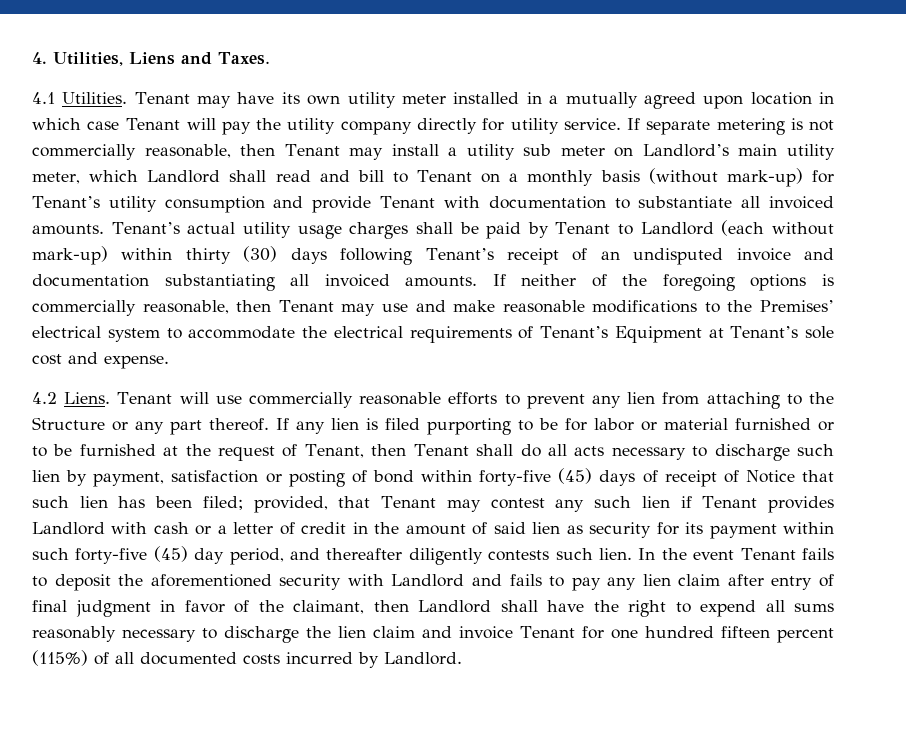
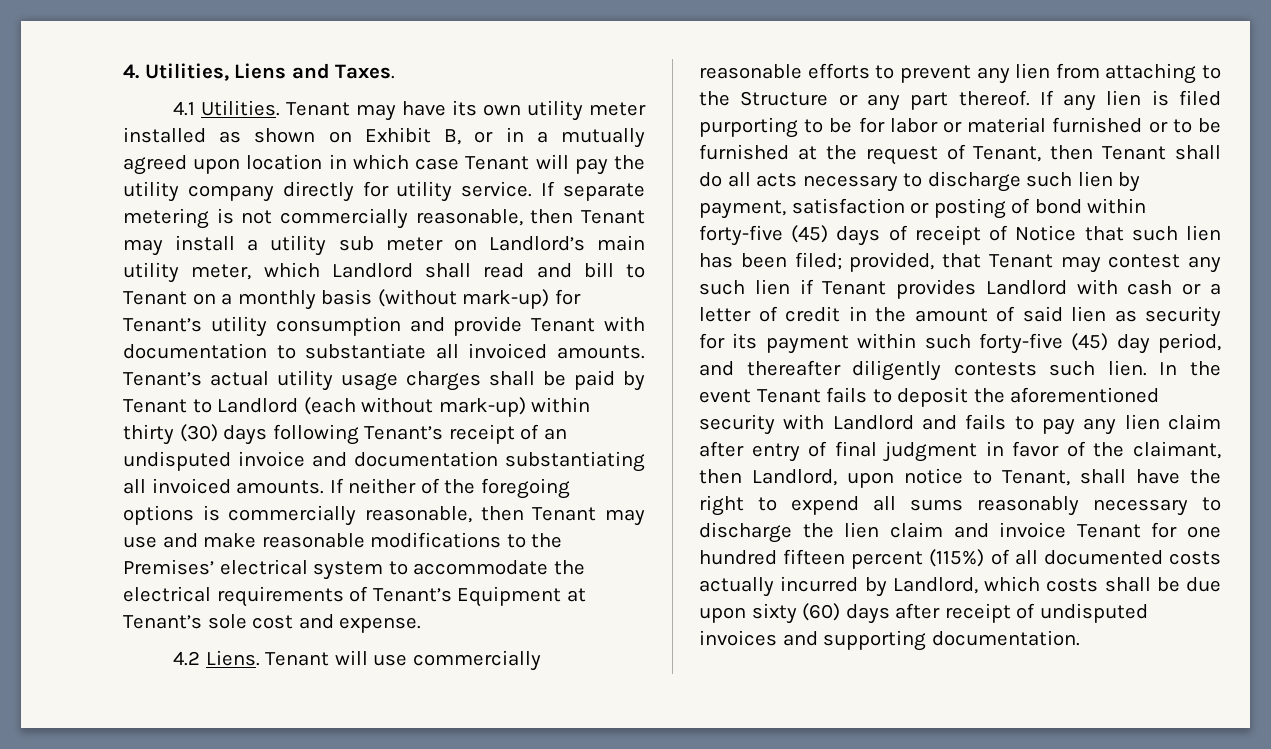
- Tenant may have its own utility meter installed in a mutually agreed upon location in which case Tenant will pay the utility company directly for utility service.
+ Tenant may have its own utility meter installed as shown on Exhibit B, or in a mutually agreed upon location in which case Tenant will pay the utility company directly for utility service.
- In the event Tenant fails to deposit the aforementioned security with Landlord and fails to pay any lien claim after entry of final judgment in favor of the claimant, then Landlord shall have the right to expend all sums reasonably necessary to discharge the lien claim and invoice Tenant for one hundred fifteen percent (115%) of all documented costs incurred by Landlord.
+ In the event Tenant fails to deposit the aforementioned security with Landlord and fails to pay any lien claim after entry of final judgment in favor of the claimant, then Landlord, upon notice to Tenant, shall have the right to expend all sums reasonably necessary to discharge the lien claim and invoice Tenant for one hundred fifteen percent (115%) of all documented costs actually incurred by Landlord, which costs shall be due upon sixty (60) days after receipt of undisputed invoices and supporting documentation.

